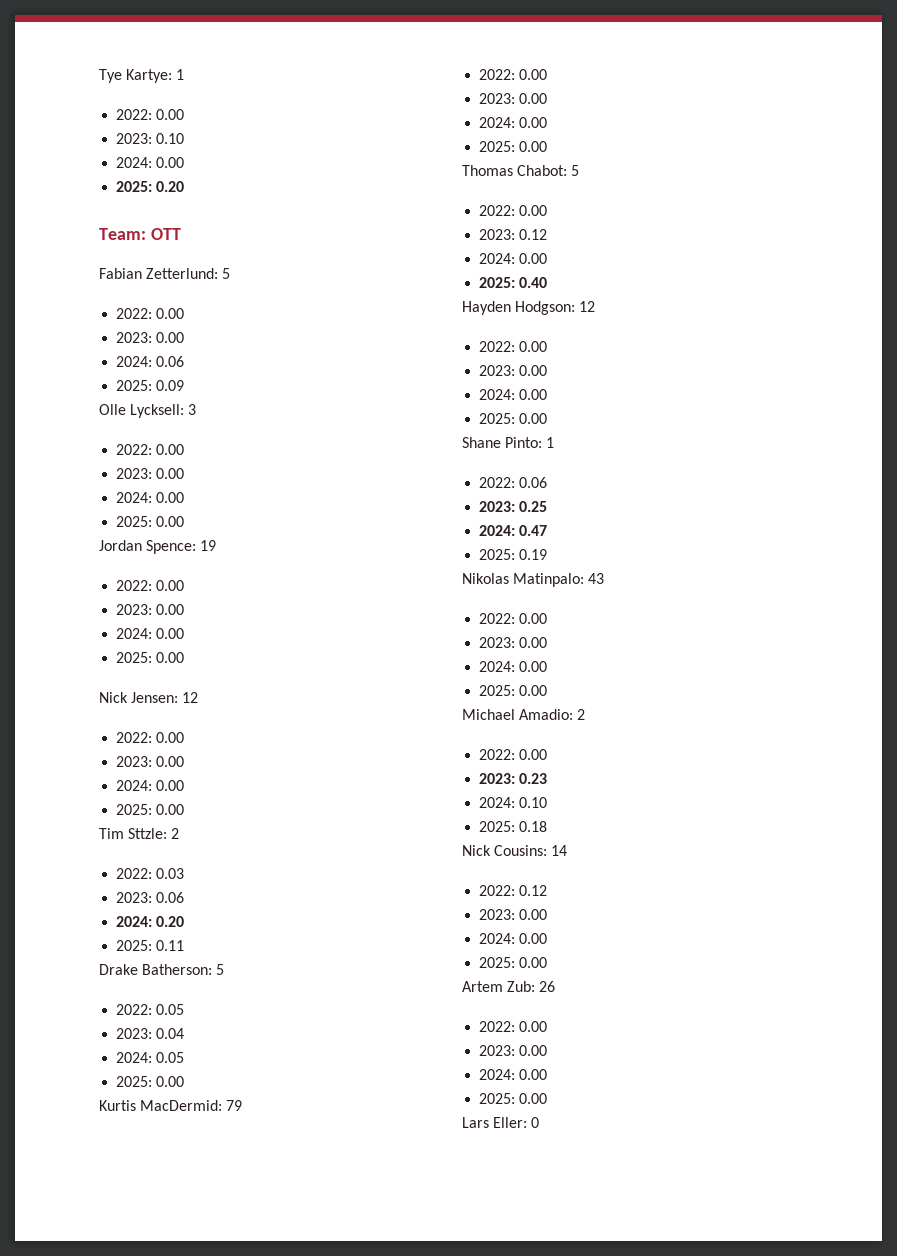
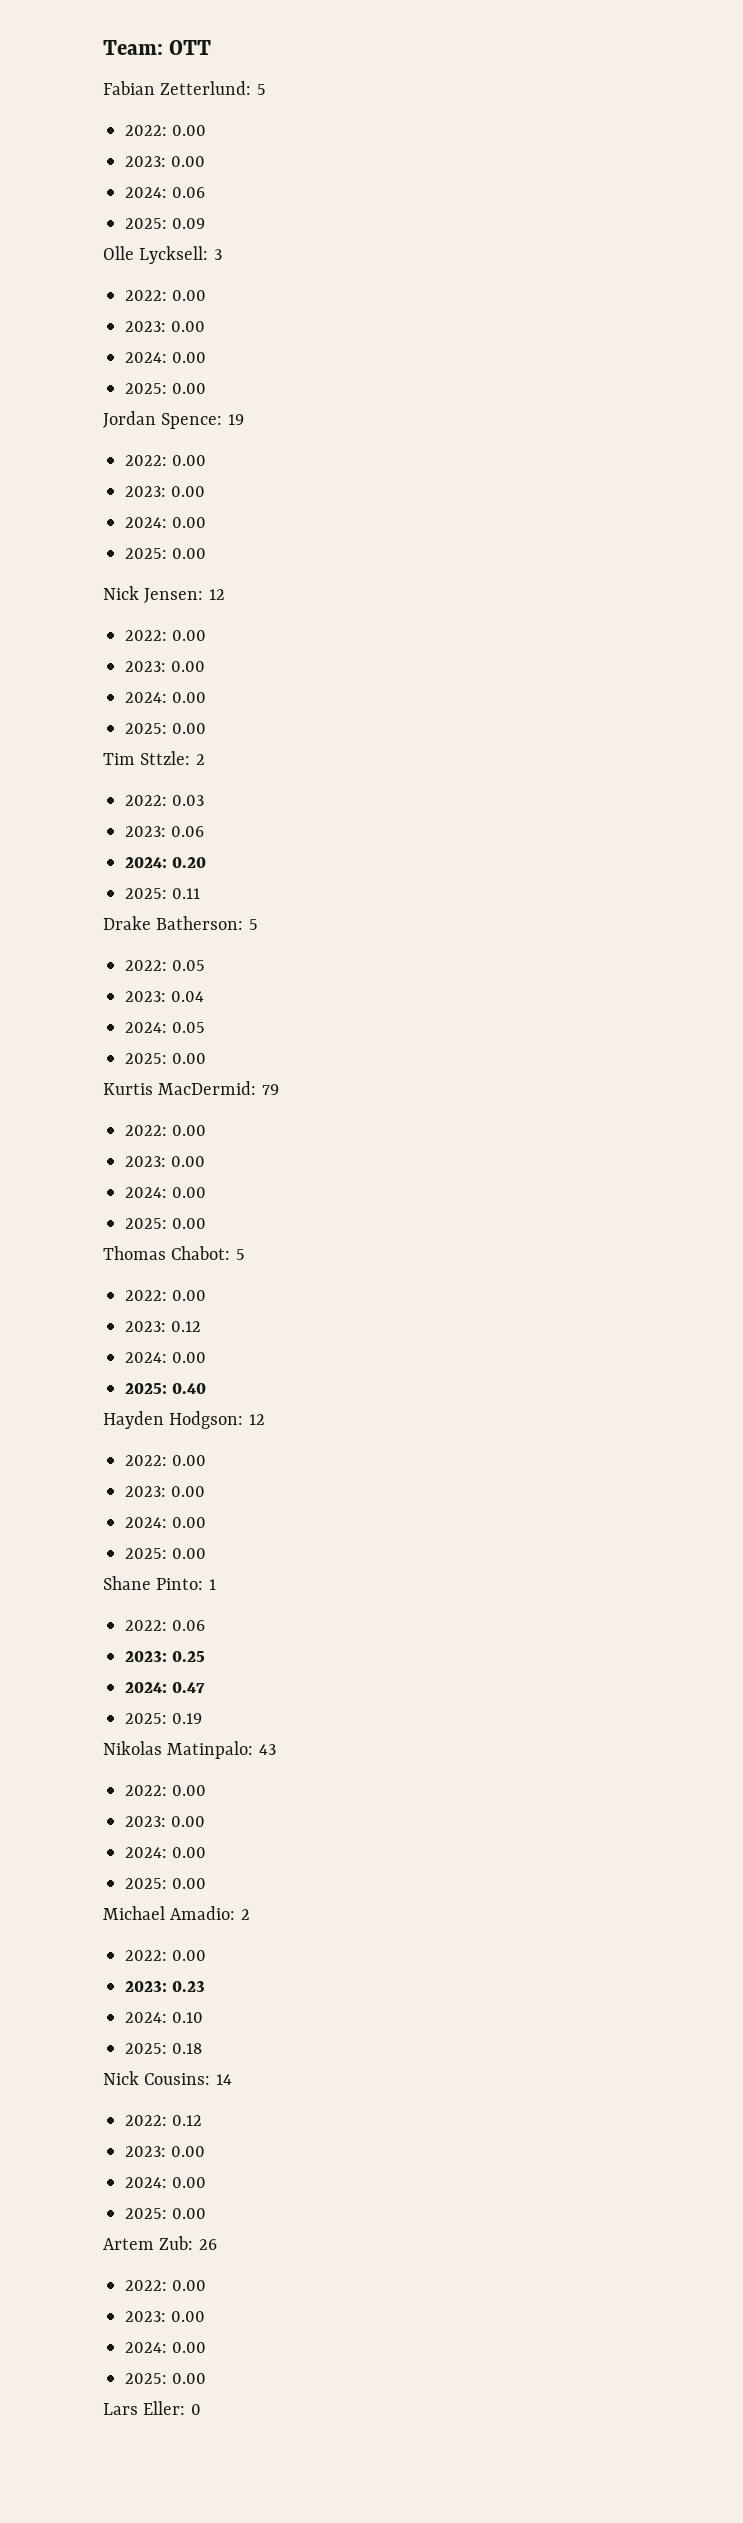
- Tye Kartye: 1
- 2022: 0.00
- 2023: 0.10
- 2024: 0.00
- 2025: 0.20

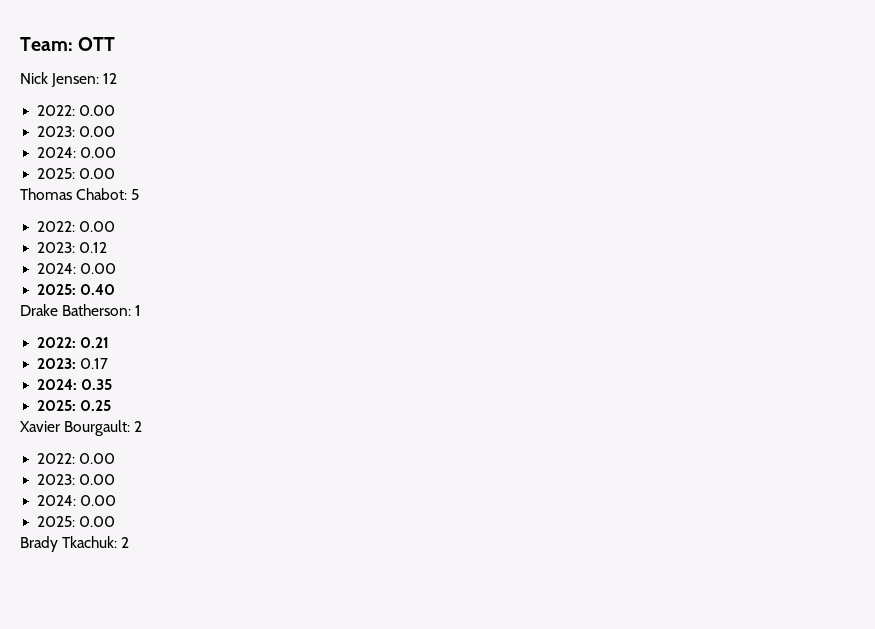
- Fabian Zetterlund: 5
- 2022: 0.00
- 2023: 0.00
- 2024: 0.06
- 2025: 0.09
- Olle Lycksell: 3
- 2022: 0.00
- 2023: 0.00
- 2024: 0.00
- 2025: 0.00
- Jordan Spence: 19
- 2022: 0.00
- 2023: 0.00
- 2024: 0.00
- 2025: 0.00
- Tim Sttzle: 2
- 2022: 0.03
- 2023: 0.06
- 2024: 0.20
- 2025: 0.11
- Drake Batherson: 5
- 2022: 0.05
- 2023: 0.04
- 2024: 0.05
- 2025: 0.00
- Kurtis MacDermid: 79
- 2022: 0.00
- 2023: 0.00
- 2024: 0.00
- 2025: 0.00
- Hayden Hodgson: 12
+ Drake Batherson: 1
+ 2022: 0.21
+ 2023: 0.17
+ 2024: 0.35
+ 2025: 0.25
+ Xavier Bourgault: 2
  2022: 0.00
  2023: 0.00
  2024: 0.00
  2025: 0.00
- Shane Pinto: 1
- 2022: 0.06
- 2023: 0.25
- 2024: 0.47
- 2025: 0.19
- Nikolas Matinpalo: 43
- 2022: 0.00
- 2023: 0.00
- 2024: 0.00
- 2025: 0.00
- Michael Amadio: 2
- 2022: 0.00
- 2023: 0.23
- 2024: 0.10
- 2025: 0.18
- Nick Cousins: 14
- 2022: 0.12
- 2023: 0.00
- 2024: 0.00
- 2025: 0.00
- Artem Zub: 26
- 2022: 0.00
- 2023: 0.00
- 2024: 0.00
- 2025: 0.00
- Lars Eller: 0
+ Brady Tkachuk: 2

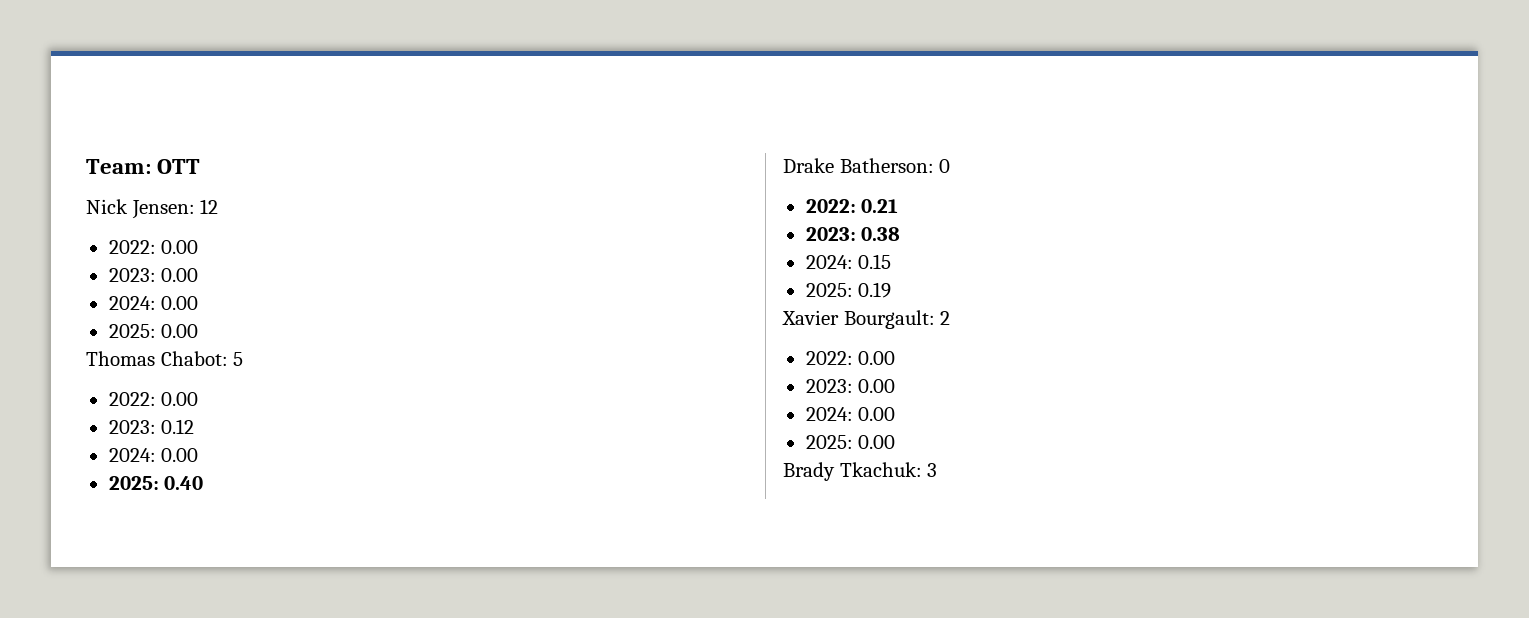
- Drake Batherson: 1
+ Drake Batherson: 0
- 2023: 0.17
- 2024: 0.35
- 2025: 0.25
+ 2023: 0.38
+ 2024: 0.15
+ 2025: 0.19
- Brady Tkachuk: 2
+ Brady Tkachuk: 3

